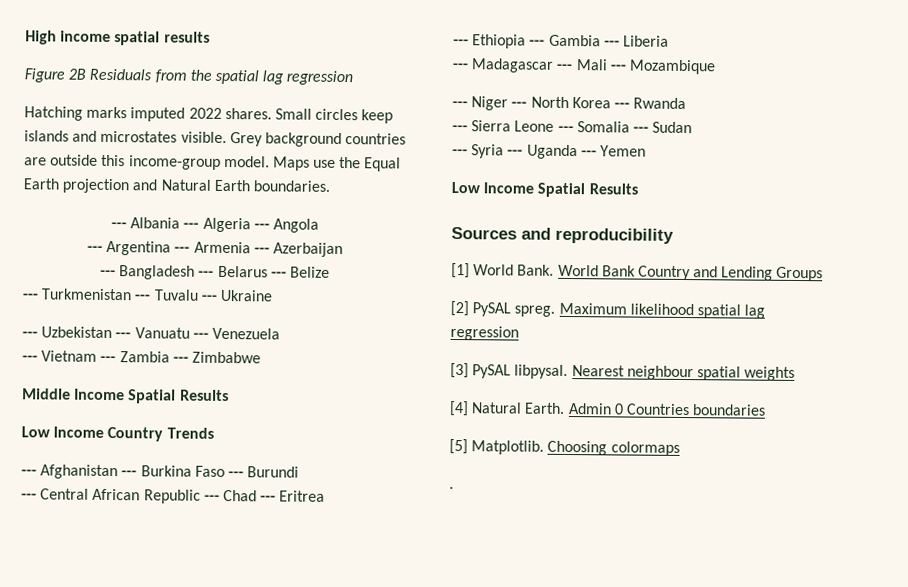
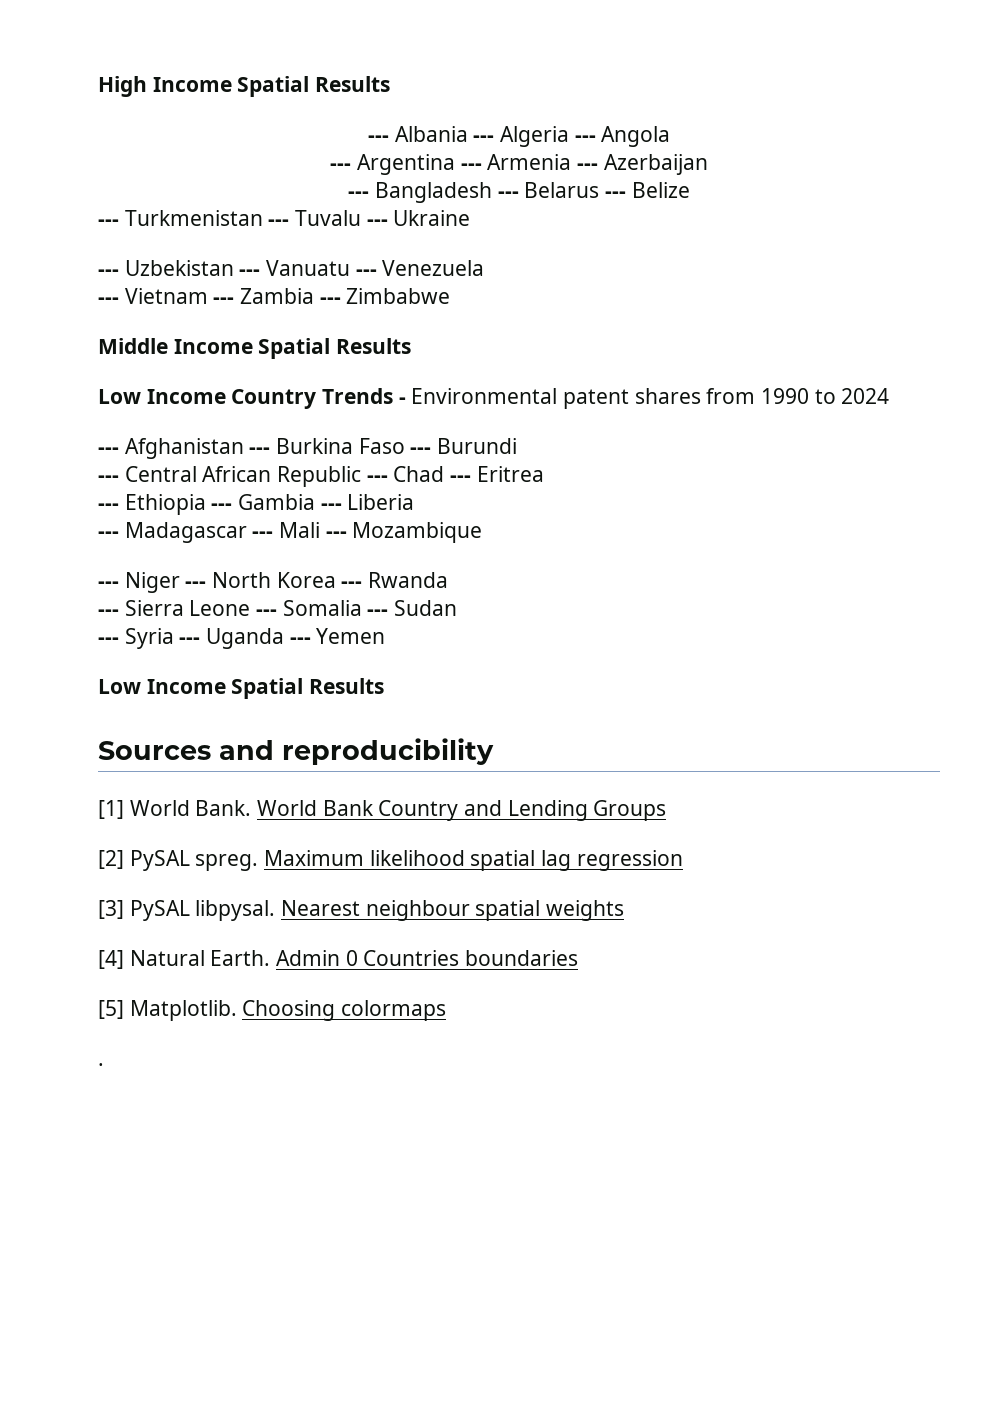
- High income spatial results
- Figure 2B Residuals from the spatial lag regression
- Hatching marks imputed 2022 shares. Small circles keep islands and microstates visible. Grey background countries are outside this income-group model. Maps use the Equal Earth projection and Natural Earth boundaries.
+ High Income Spatial Results
- Low Income Country Trends
+ Low Income Country Trends - Environmental patent shares from 1990 to 2024

